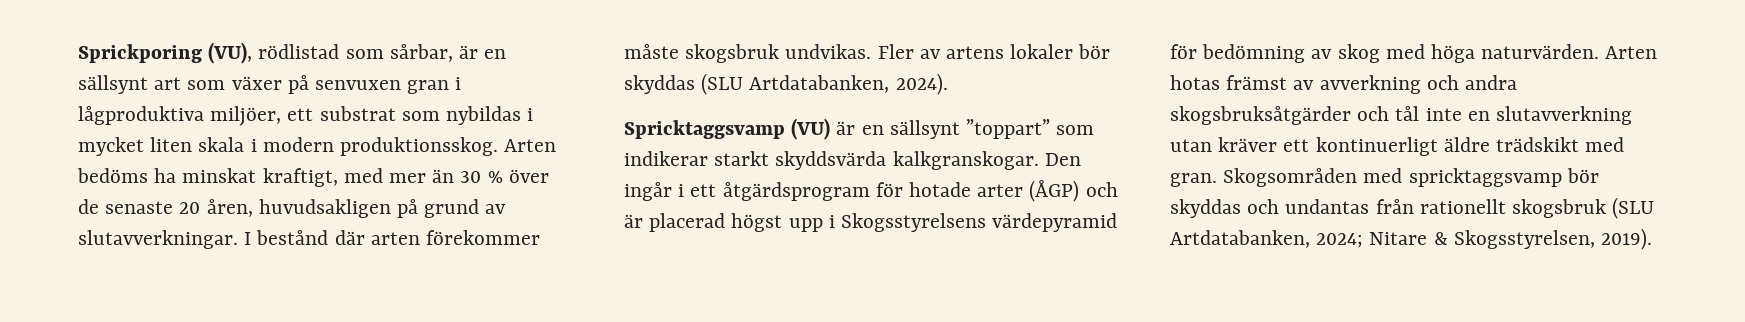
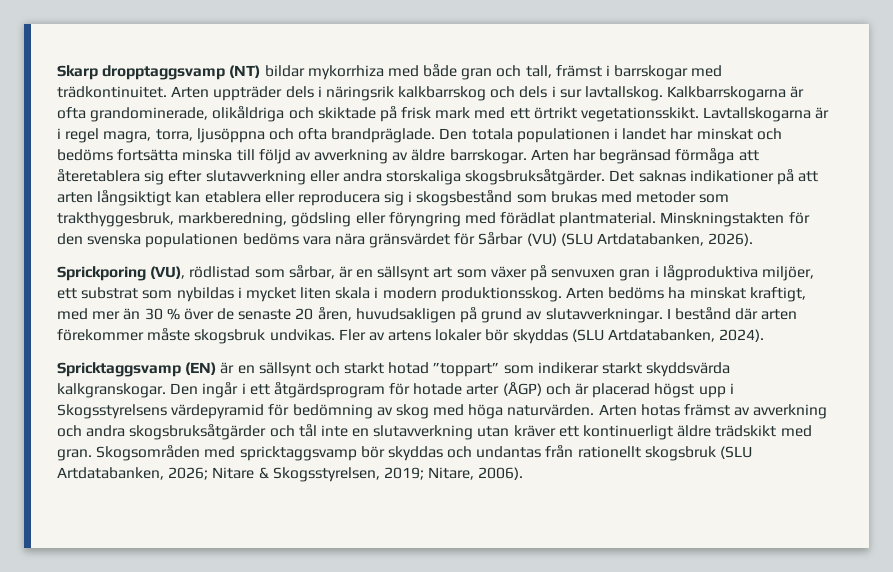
+ Skarp dropptaggsvamp (NT) bildar mykorrhiza med både gran och tall, främst i barrskogar med trädkontinuitet. Arten uppträder dels i näringsrik kalkbarrskog och dels i sur lavtallskog. Kalkbarrskogarna är ofta grandominerade, olikåldriga och skiktade på frisk mark med ett örtrikt vegetationsskikt. Lavtallskogarna är i regel magra, torra, ljusöppna och ofta brandpräglade. Den totala populationen i landet har minskat och bedöms fortsätta minska till följd av avverkning av äldre barrskogar. Arten har begränsad förmåga att återetablera sig efter slutavverkning eller andra storskaliga skogsbruksåtgärder. Det saknas indikationer på att arten långsiktigt kan etablera eller reproducera sig i skogsbestånd som brukas med metoder som trakthyggesbruk, markberedning, gödsling eller föryngring med förädlat plantmaterial. Minskningstakten för den svenska populationen bedöms vara nära gränsvärdet för Sårbar (VU) (SLU Artdatabanken, 2026).
- Spricktaggsvamp (VU) är en sällsynt ”toppart” som indikerar starkt skyddsvärda kalkgranskogar.
+ Spricktaggsvamp (EN) är en sällsynt och starkt hotad ”toppart” som indikerar starkt skyddsvärda kalkgranskogar.
- Skogsområden med spricktaggsvamp bör skyddas och undantas från rationellt skogsbruk (SLU Artdatabanken, 2024; Nitare & Skogsstyrelsen, 2019).
+ Skogsområden med spricktaggsvamp bör skyddas och undantas från rationellt skogsbruk (SLU Artdatabanken, 2026; Nitare & Skogsstyrelsen, 2019; Nitare, 2006).

